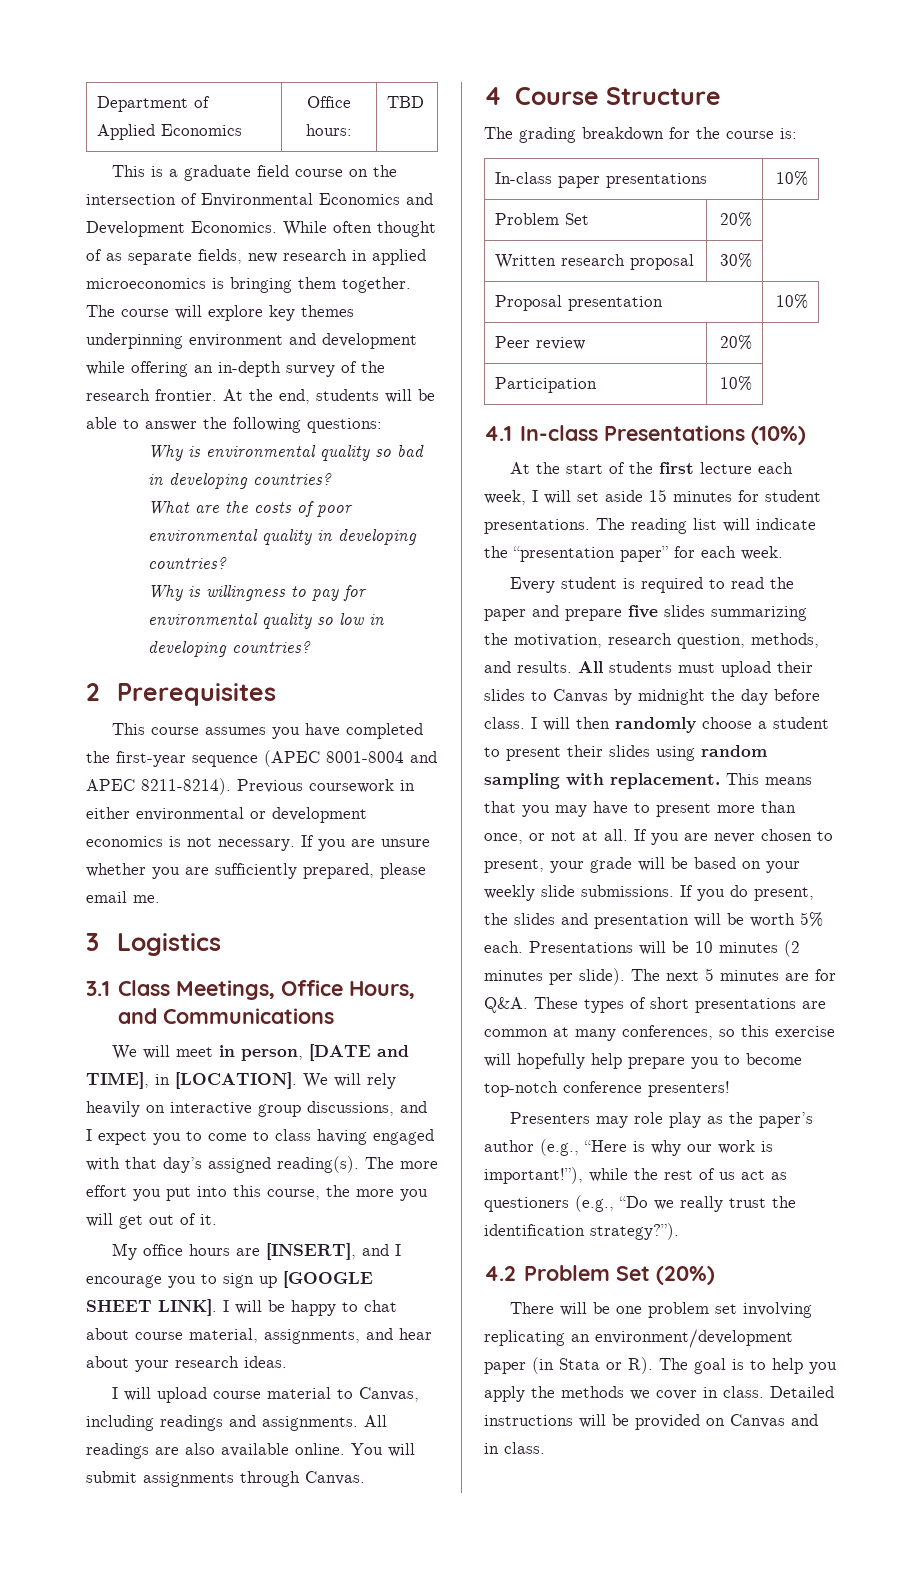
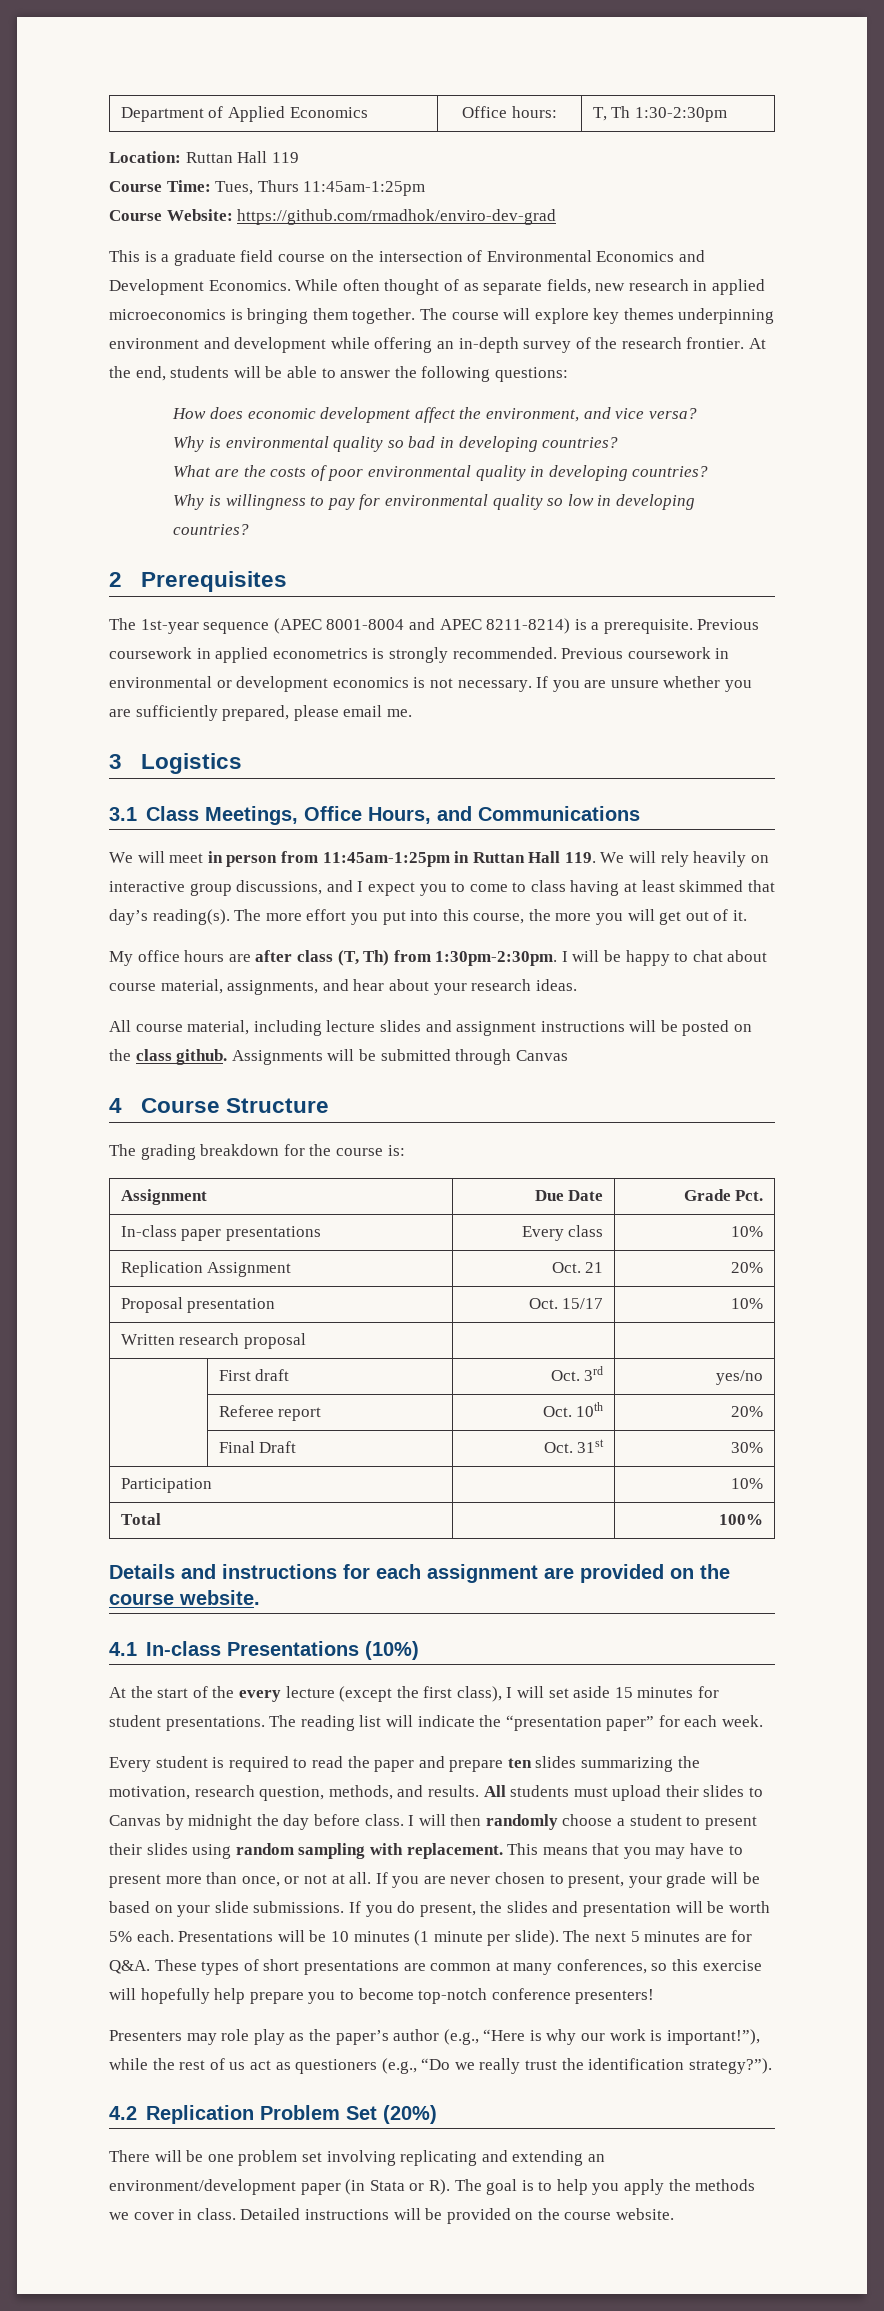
- Department of Applied Economics | Office hours: | TBD
+ Department of Applied Economics | Office hours: | T, Th 1:30-2:30pm
+ Location: Ruttan Hall 119
+ Course Time: Tues, Thurs 11:45am-1:25pm
+ Course Website: https://github.com/rmadhok/enviro-dev-grad
+ How does economic development affect the environment, and vice versa?
- This course assumes you have completed the first-year sequence (APEC 8001-8004 and APEC 8211-8214). Previous coursework in either environmental or development economics is not necessary.
+ The 1st-year sequence (APEC 8001-8004 and APEC 8211-8214) is a prerequisite. Previous coursework in applied econometrics is strongly recommended. Previous coursework in environmental or development economics is not necessary.
- We will meet in person, [DATE and TIME], in [LOCATION]. We will rely heavily on interactive group discussions, and I expect you to come to class having engaged with that day’s assigned reading(s).
+ We will meet in person from 11:45am-1:25pm in Ruttan Hall 119. We will rely heavily on interactive group discussions, and I expect you to come to class having at least skimmed that day’s reading(s).
- My office hours are [INSERT], and I encourage you to sign up [GOOGLE SHEET LINK].
+ My office hours are after class (T, Th) from 1:30pm-2:30pm.
- I will upload course material to Canvas, including readings and assignments. All readings are also available online. You will submit assignments through Canvas.
+ All course material, including lecture slides and assignment instructions will be posted on the class github. Assignments will be submitted through Canvas
+ Assignment | Due Date | Grade Pct.
- In-class paper presentations | 10%
- Problem Set | 20%
- Written research proposal | 30%
+ In-class paper presentations | Every class | 10%
+ Replication Assignment | Oct. 21 | 20%
+ Proposal presentation | Oct. 15/17 | 10%
+ Written research proposal | |
+ | First draft | Oct. 3rd | yes/no
+ | Referee report | Oct. 10th | 20%
+ | Final Draft | Oct. 31st | 30%
- Proposal presentation | 10%
- Peer review | 20%
- Participation | 10%
+ Participation | | 10%
+ Total | | 100%
+ Details and instructions for each assignment are provided on the course website.
- At the start of the first lecture each week, I will set aside 15 minutes for student presentations.
+ At the start of the every lecture (except the first class), I will set aside 15 minutes for student presentations.
- Every student is required to read the paper and prepare five slides summarizing the motivation, research question, methods, and results.
+ Every student is required to read the paper and prepare ten slides summarizing the motivation, research question, methods, and results.
- If you are never chosen to present, your grade will be based on your weekly slide submissions.
+ If you are never chosen to present, your grade will be based on your slide submissions.
- Presentations will be 10 minutes (2 minutes per slide).
+ Presentations will be 10 minutes (1 minute per slide).
- 4.2 Problem Set (20%)
+ 4.2 Replication Problem Set (20%)
- There will be one problem set involving replicating an environment/development paper (in Stata or R). The goal is to help you apply the methods we cover in class.
+ There will be one problem set involving replicating and extending an environment/development paper (in Stata or R). The goal is to help you apply the methods we cover in class.
- Detailed instructions will be provided on Canvas and in class.
+ Detailed instructions will be provided on the course website.

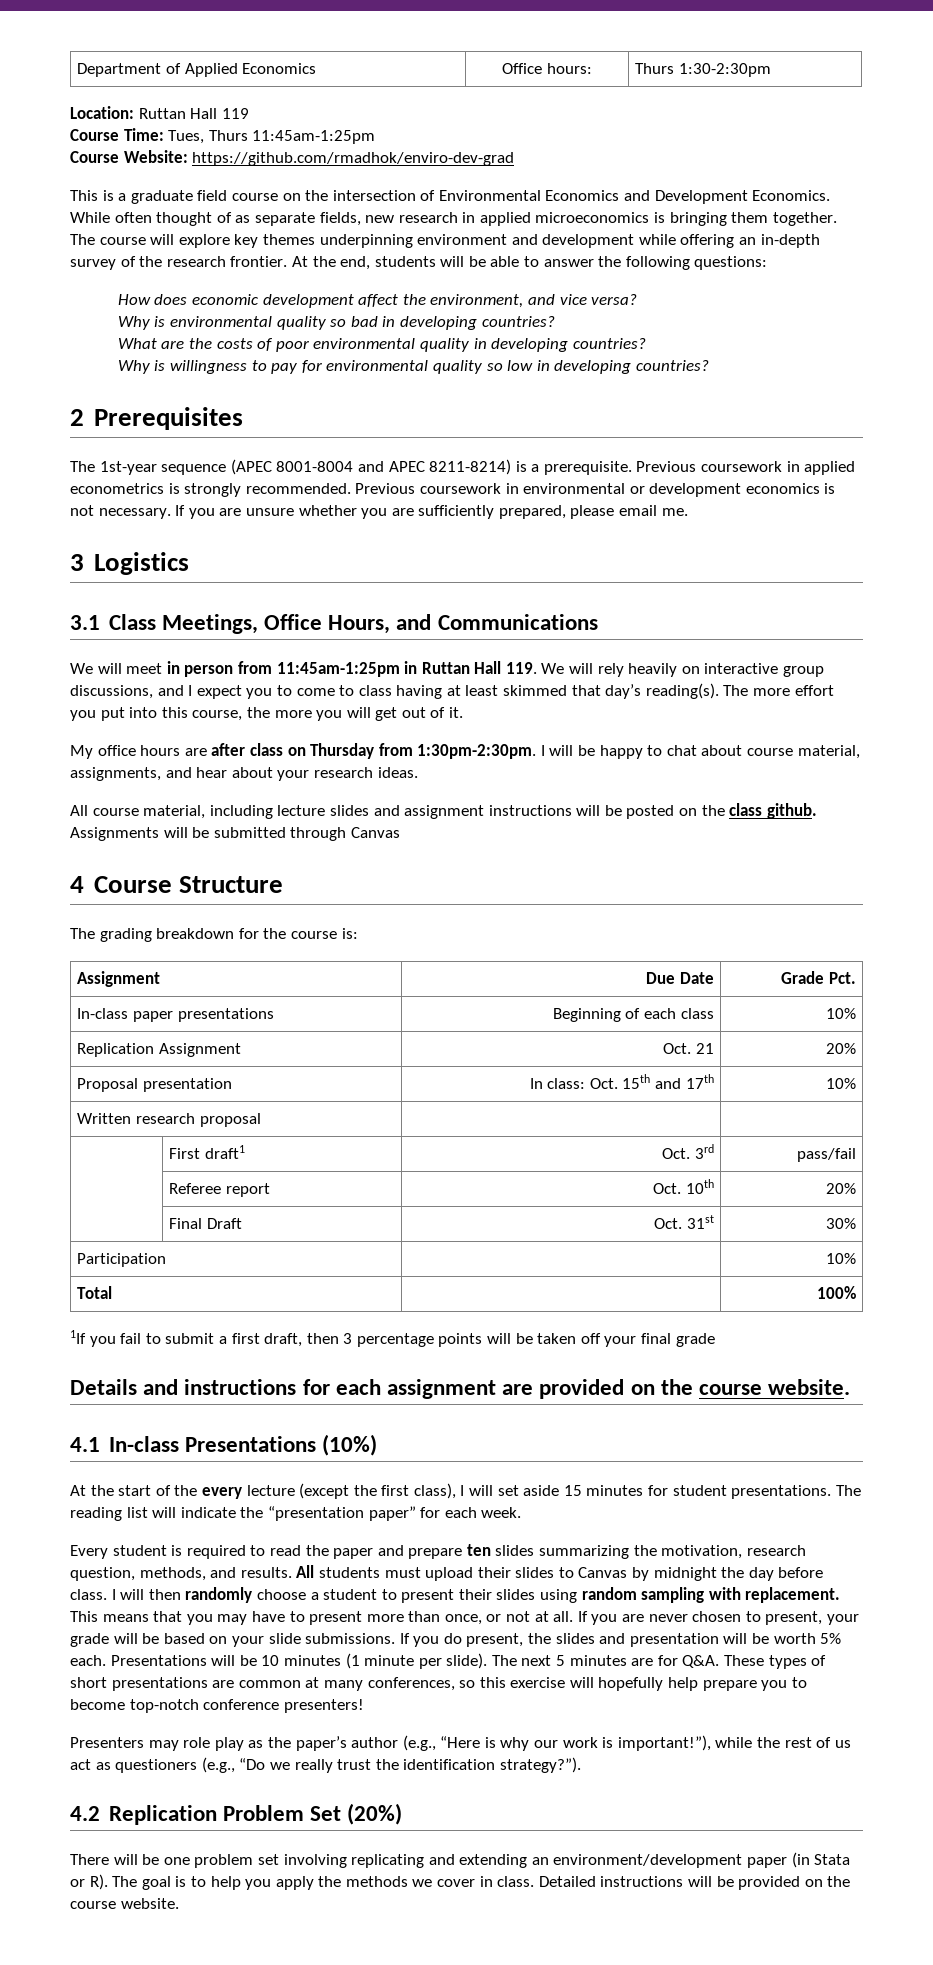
- Department of Applied Economics | Office hours: | T, Th 1:30-2:30pm
+ Department of Applied Economics | Office hours: | Thurs 1:30-2:30pm
- My office hours are after class (T, Th) from 1:30pm-2:30pm.
+ My office hours are after class on Thursday from 1:30pm-2:30pm.
- In-class paper presentations | Every class | 10%
+ In-class paper presentations | Beginning of each class | 10%
- Proposal presentation | Oct. 15/17 | 10%
+ Proposal presentation | In class: Oct. 15th and 17th | 10%
- | First draft | Oct. 3rd | yes/no
+ | First draft1 | Oct. 3rd | pass/fail
+ 1If you fail to submit a first draft, then 3 percentage points will be taken off your final grade

